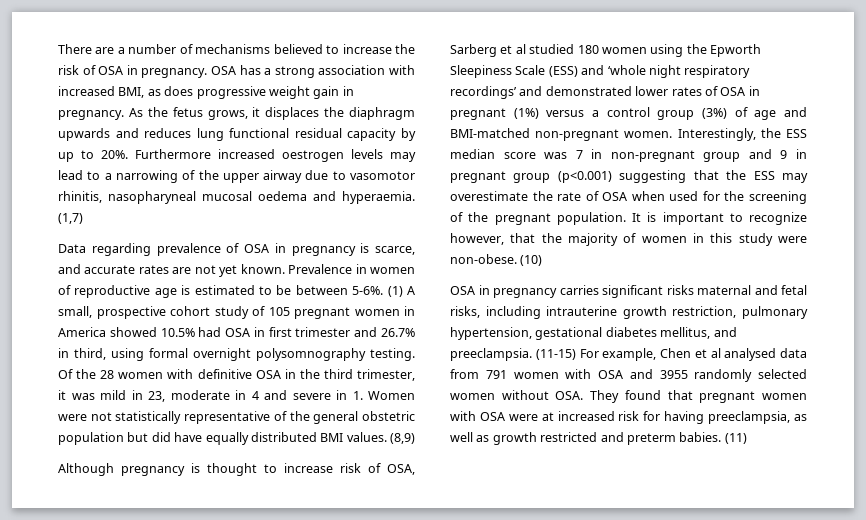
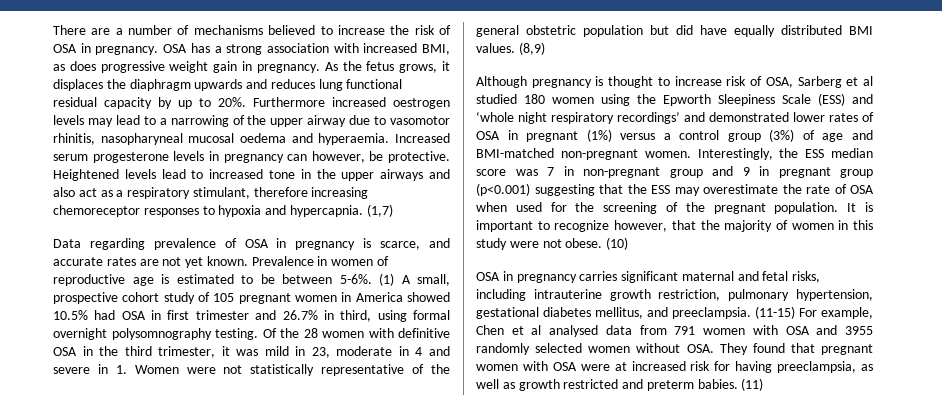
+ Increased serum progesterone levels in pregnancy can however, be protective. Heightened levels lead to increased tone in the upper airways and also act as a respiratory stimulant, therefore increasing chemoreceptor responses to hypoxia and hypercapnia.
- It is important to recognize however, that the majority of women in this study were non-obese.
+ It is important to recognize however, that the majority of women in this study were not obese.
- OSA in pregnancy carries significant risks maternal and fetal risks, including intrauterine growth restriction, pulmonary hypertension, gestational diabetes mellitus, and preeclampsia.
+ OSA in pregnancy carries significant maternal and fetal risks, including intrauterine growth restriction, pulmonary hypertension, gestational diabetes mellitus, and preeclampsia.

